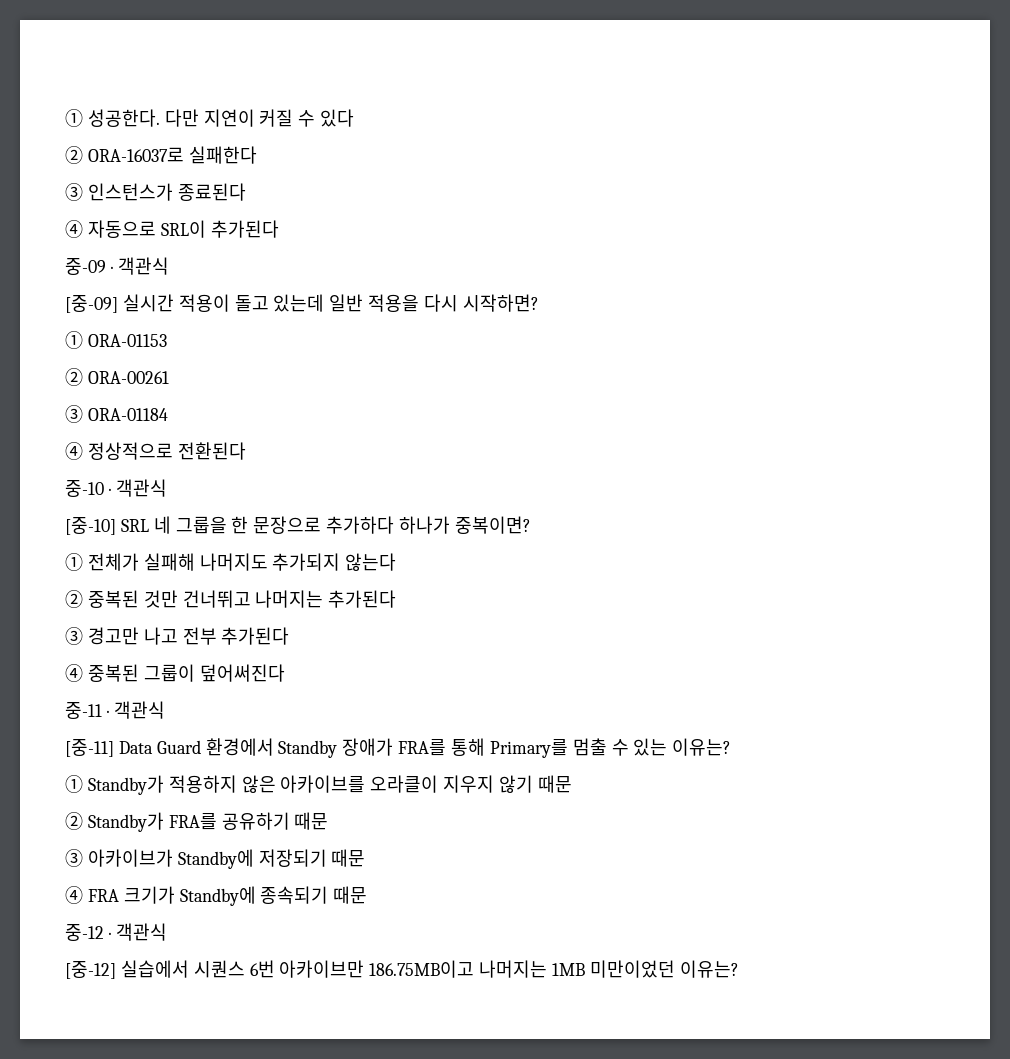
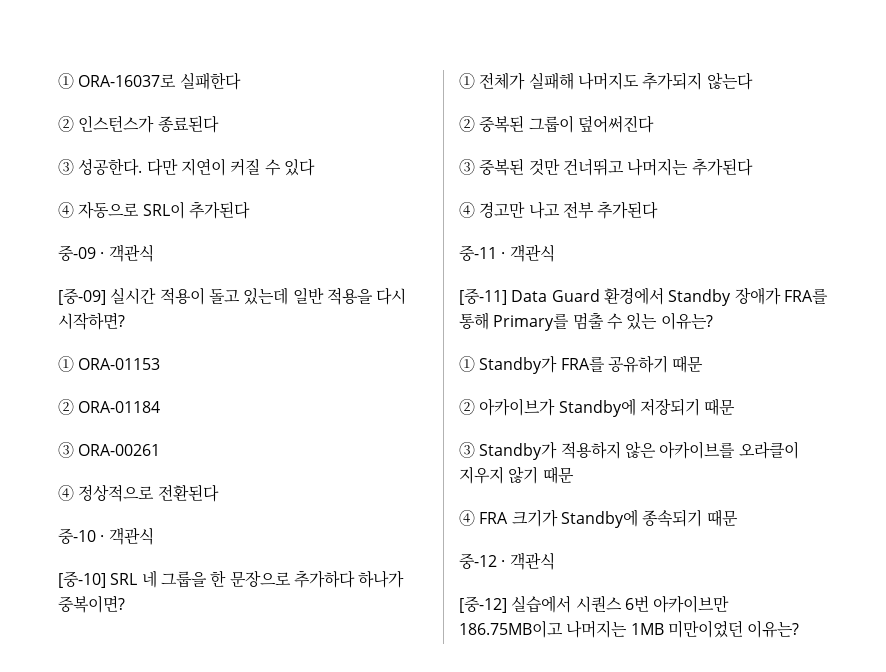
- ① 성공한다.
+ ① ORA-16037로 실패한다
+ ② 인스턴스가 종료된다
+ ③ 성공한다.
- ② ORA-16037로 실패한다
- ③ 인스턴스가 종료된다
- ② ORA-00261
- ③ ORA-01184
+ ② ORA-01184
+ ③ ORA-00261
- ② 중복된 것만 건너뛰고 나머지는 추가된다
+ ② 중복된 그룹이 덮어써진다
+ ③ 중복된 것만 건너뛰고 나머지는 추가된다
- ③ 경고만 나고 전부 추가된다
+ ④ 경고만 나고 전부 추가된다
- ④ 중복된 그룹이 덮어써진다
- ① Standby가 적용하지 않은 아카이브를 오라클이 지우지 않기 때문
+ ① Standby가 FRA를 공유하기 때문
+ ② 아카이브가 Standby에 저장되기 때문
+ ③ Standby가 적용하지 않은 아카이브를 오라클이 지우지 않기 때문
- ② Standby가 FRA를 공유하기 때문
- ③ 아카이브가 Standby에 저장되기 때문

